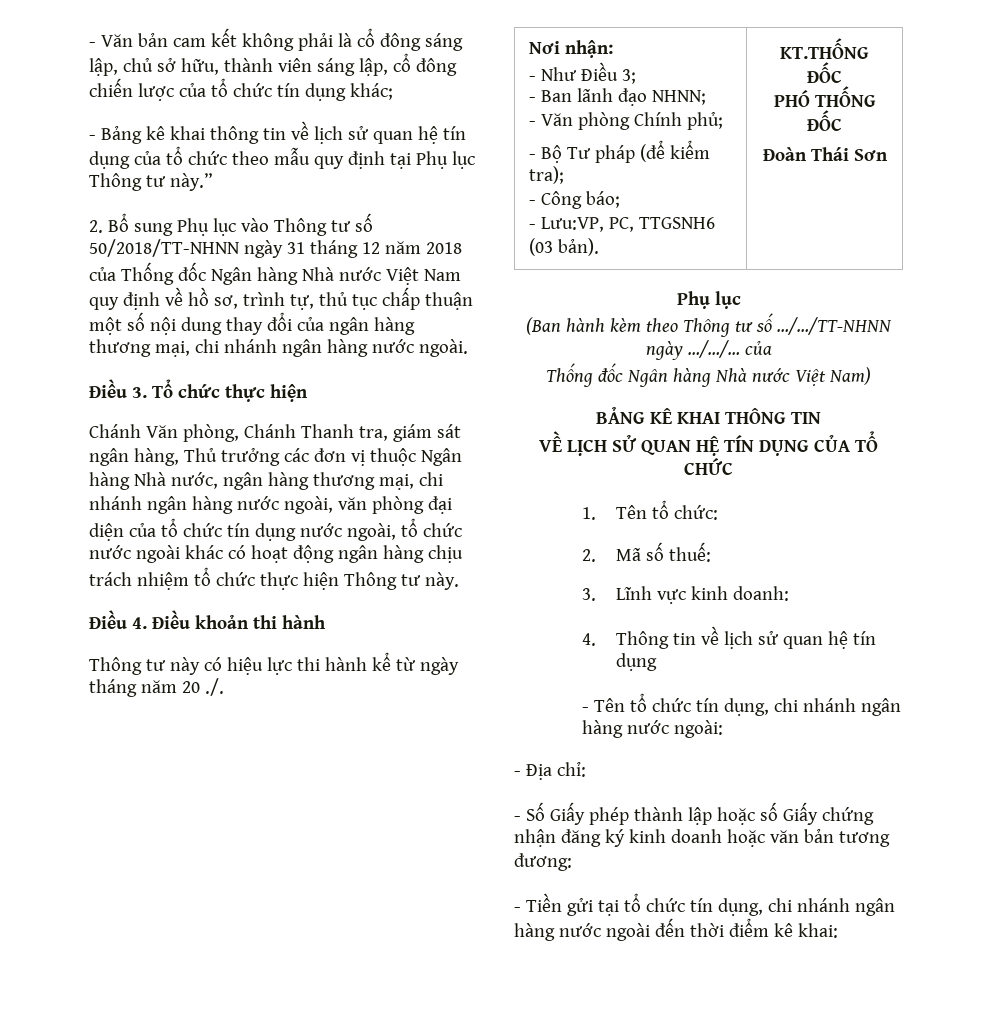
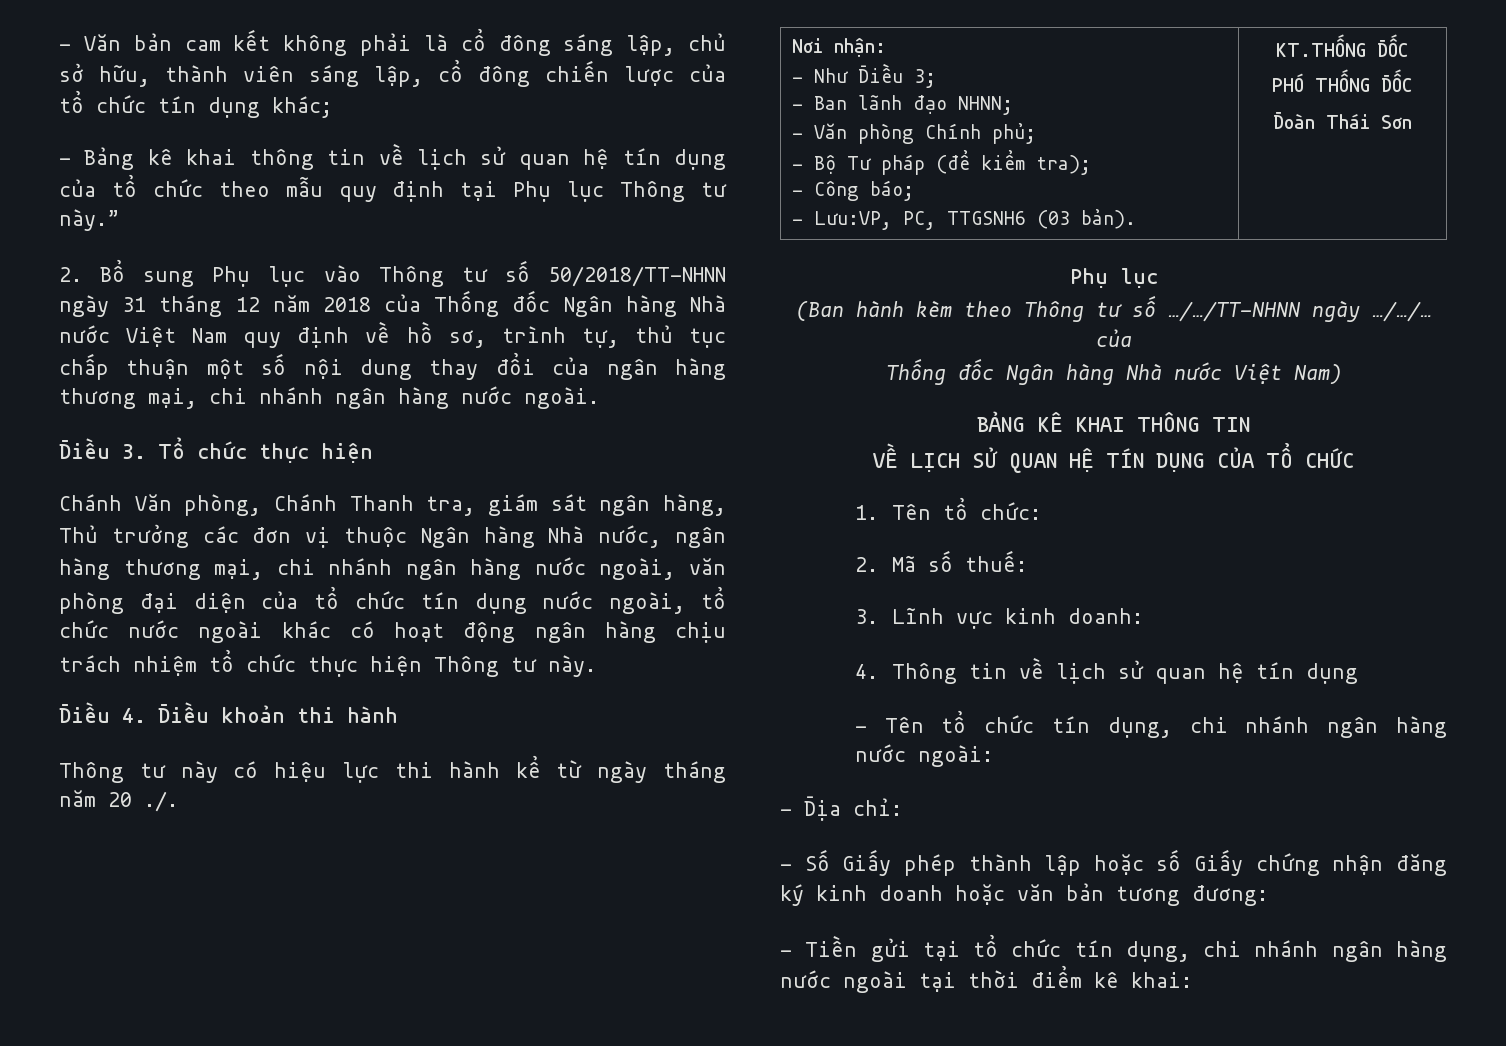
- - Tiền gửi tại tổ chức tín dụng, chi nhánh ngân hàng nước ngoài đến thời điểm kê khai:
+ - Tiền gửi tại tổ chức tín dụng, chi nhánh ngân hàng nước ngoài tại thời điểm kê khai:

